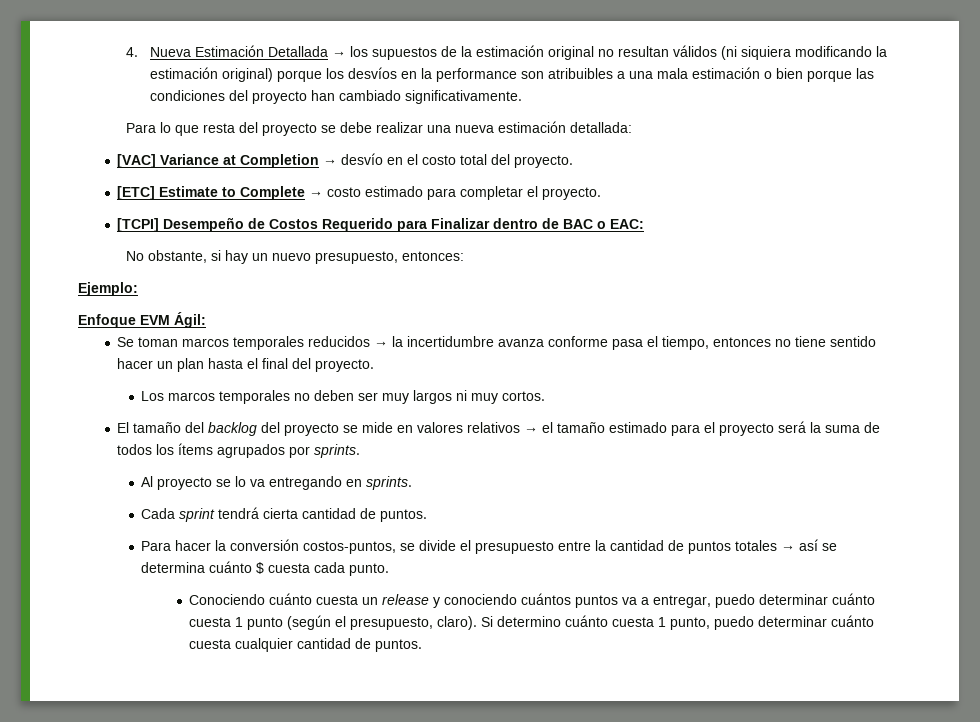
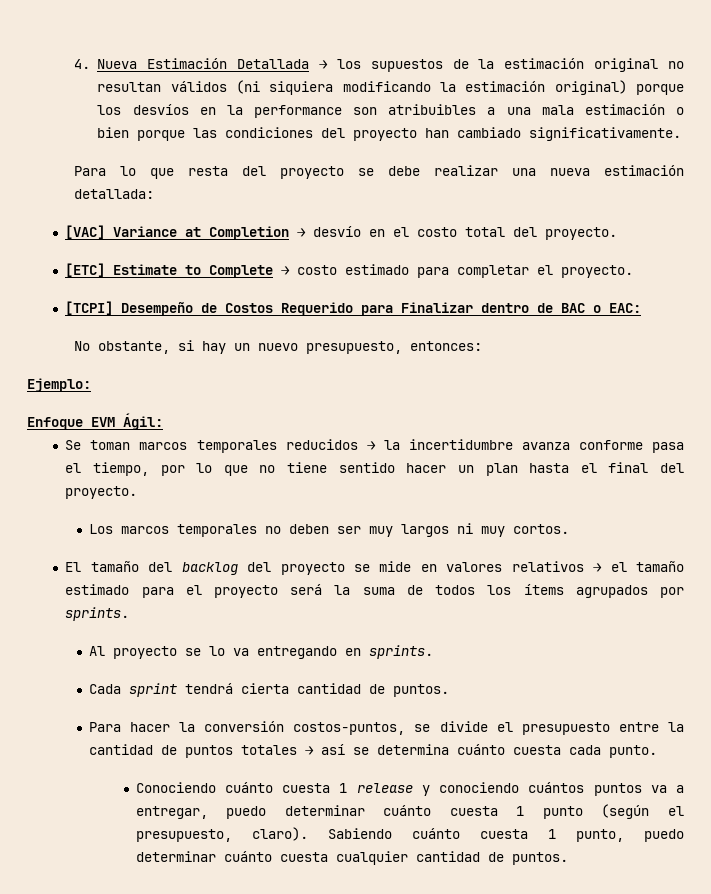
- Se toman marcos temporales reducidos → la incertidumbre avanza conforme pasa el tiempo, entonces no tiene sentido hacer un plan hasta el final del proyecto.
+ Se toman marcos temporales reducidos → la incertidumbre avanza conforme pasa el tiempo, por lo que no tiene sentido hacer un plan hasta el final del proyecto.
- Para hacer la conversión costos-puntos, se divide el presupuesto entre la cantidad de puntos totales → así se determina cuánto $ cuesta cada punto.
+ Para hacer la conversión costos-puntos, se divide el presupuesto entre la cantidad de puntos totales → así se determina cuánto cuesta cada punto.
- Conociendo cuánto cuesta un release y conociendo cuántos puntos va a entregar, puedo determinar cuánto cuesta 1 punto (según el presupuesto, claro).
+ Conociendo cuánto cuesta 1 release y conociendo cuántos puntos va a entregar, puedo determinar cuánto cuesta 1 punto (según el presupuesto, claro).
- Si determino cuánto cuesta 1 punto, puedo determinar cuánto cuesta cualquier cantidad de puntos.
+ Sabiendo cuánto cuesta 1 punto, puedo determinar cuánto cuesta cualquier cantidad de puntos.

